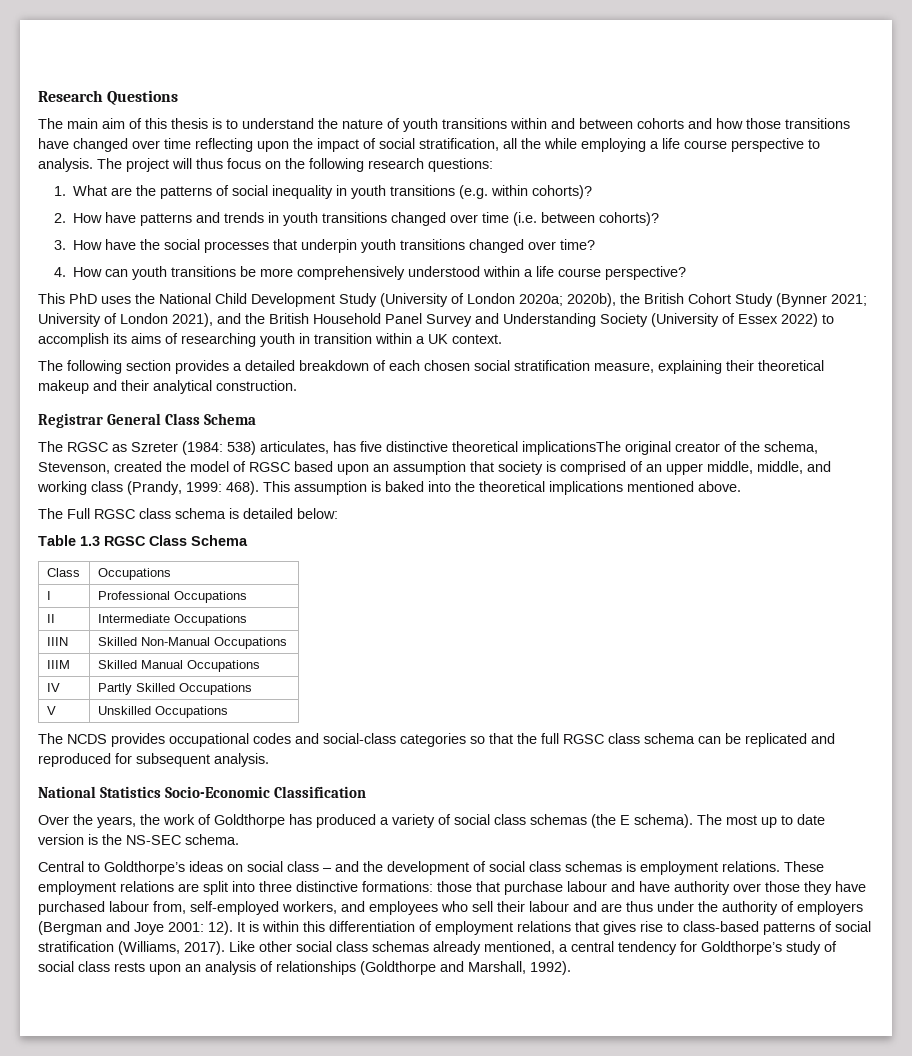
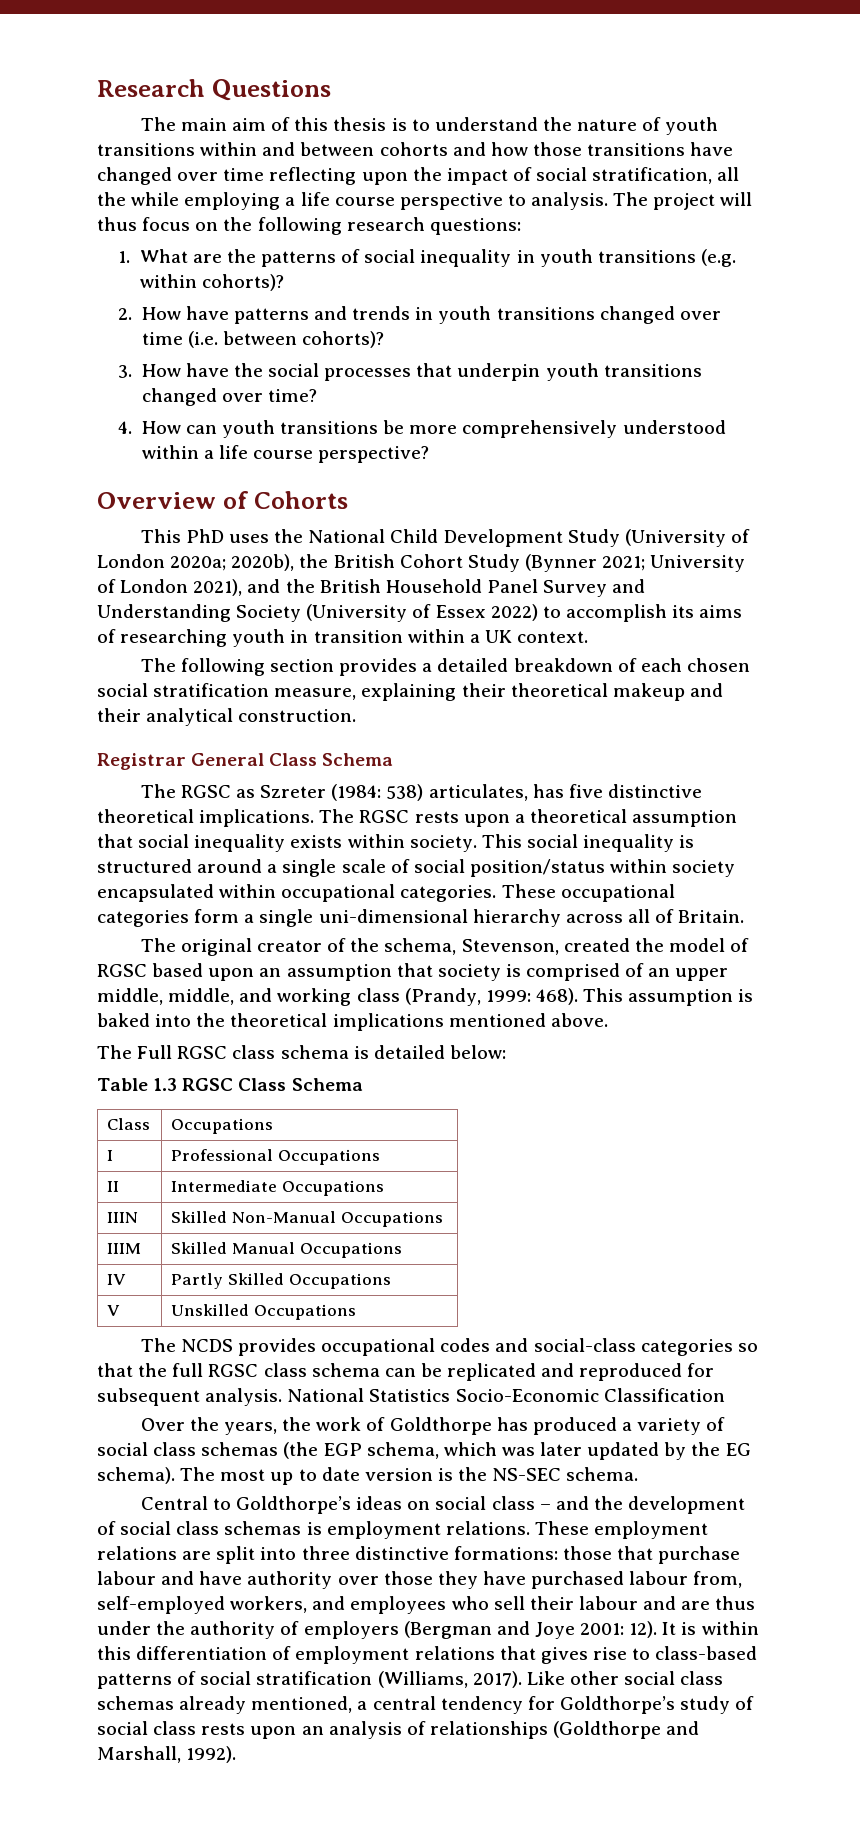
+ Overview of Cohorts
- The RGSC as Szreter (1984: 538) articulates, has five distinctive theoretical implicationsThe original creator of the schema, Stevenson, created the model of RGSC based upon an assumption that society is comprised of an upper middle, middle, and working class (Prandy, 1999: 468).
+ The RGSC as Szreter (1984: 538) articulates, has five distinctive theoretical implications. The RGSC rests upon a theoretical assumption that social inequality exists within society. This social inequality is structured around a single scale of social position/status within society encapsulated within occupational categories. These occupational categories form a single uni-dimensional hierarchy across all of Britain.
+ The original creator of the schema, Stevenson, created the model of RGSC based upon an assumption that society is comprised of an upper middle, middle, and working class (Prandy, 1999: 468).
- The NCDS provides occupational codes and social-class categories so that the full RGSC class schema can be replicated and reproduced for subsequent analysis.
- National Statistics Socio-Economic Classification
+ The NCDS provides occupational codes and social-class categories so that the full RGSC class schema can be replicated and reproduced for subsequent analysis. National Statistics Socio-Economic Classification
- Over the years, the work of Goldthorpe has produced a variety of social class schemas (the E schema).
+ Over the years, the work of Goldthorpe has produced a variety of social class schemas (the EGP schema, which was later updated by the EG schema).

